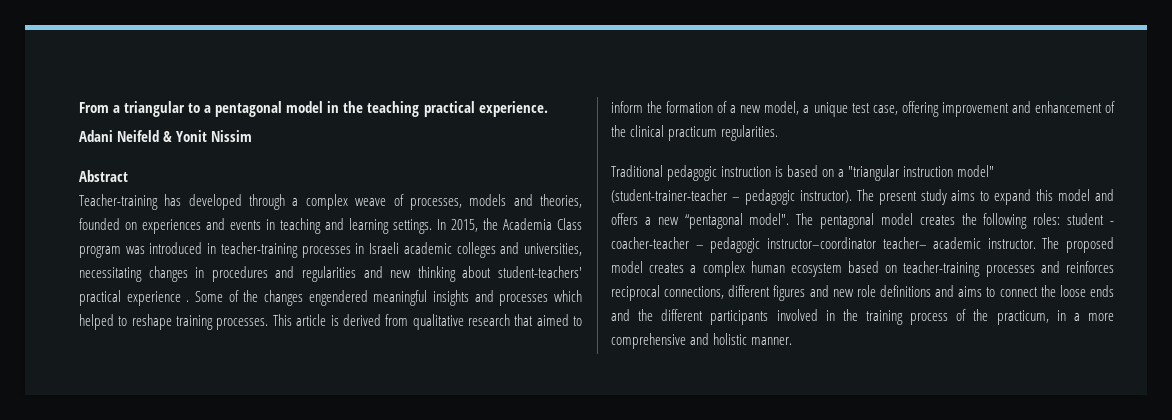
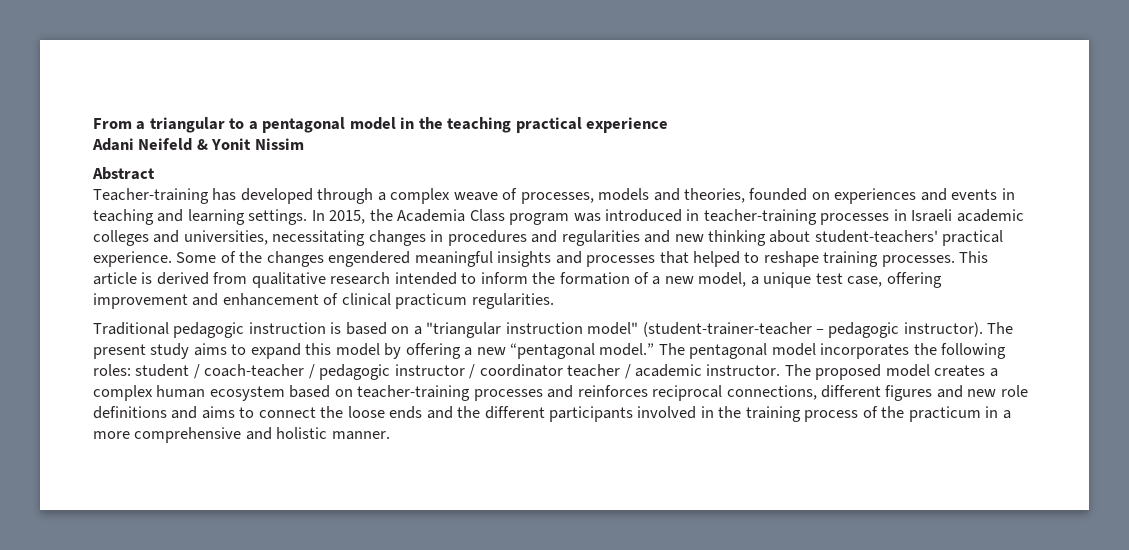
- From a triangular to a pentagonal model in the teaching practical experience.
+ From a triangular to a pentagonal model in the teaching practical experience
- In 2015, the Academia Class program was introduced in teacher-training processes in Israeli academic colleges and universities, necessitating changes in procedures and regularities and new thinking about student-teachers' practical experience .
+ In 2015, the Academia Class program was introduced in teacher-training processes in Israeli academic colleges and universities, necessitating changes in procedures and regularities and new thinking about student-teachers' practical experience.
- Some of the changes engendered meaningful insights and processes which helped to reshape training processes.
+ Some of the changes engendered meaningful insights and processes that helped to reshape training processes.
- This article is derived from qualitative research that aimed to inform the formation of a new model, a unique test case, offering improvement and enhancement of the clinical practicum regularities.
+ This article is derived from qualitative research intended to inform the formation of a new model, a unique test case, offering improvement and enhancement of clinical practicum regularities.
- The present study aims to expand this model and offers a new “pentagonal model".
+ The present study aims to expand this model by offering a new “pentagonal model.”
- The pentagonal model creates the following roles: student - coacher-teacher – pedagogic instructor–coordinator teacher– academic instructor.
+ The pentagonal model incorporates the following roles: student / coach-teacher / pedagogic instructor / coordinator teacher / academic instructor.
- The proposed model creates a complex human ecosystem based on teacher-training processes and reinforces reciprocal connections, different figures and new role definitions and aims to connect the loose ends and the different participants involved in the training process of the practicum, in a more comprehensive and holistic manner.
+ The proposed model creates a complex human ecosystem based on teacher-training processes and reinforces reciprocal connections, different figures and new role definitions and aims to connect the loose ends and the different participants involved in the training process of the practicum in a more comprehensive and holistic manner.

